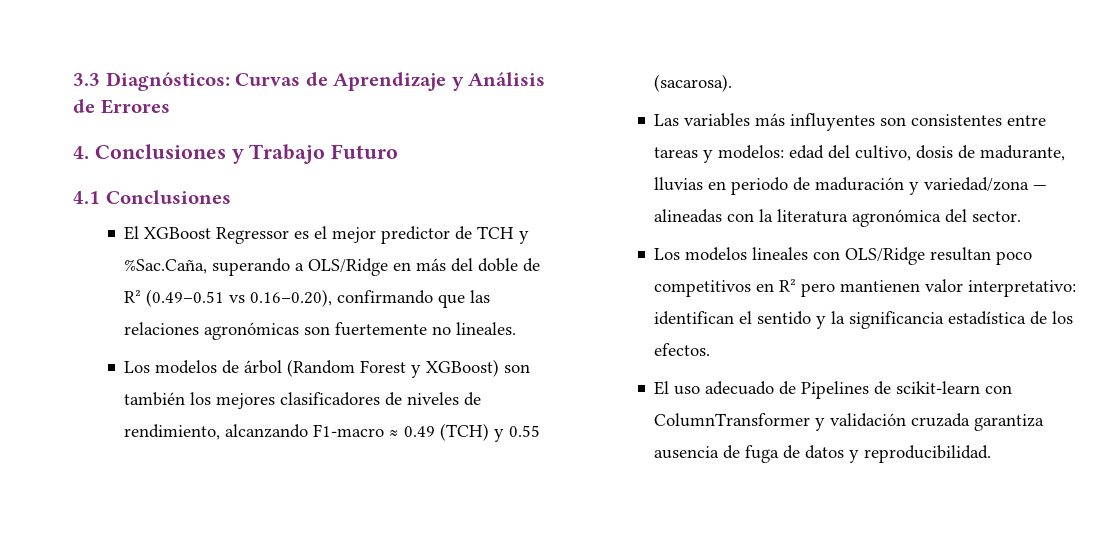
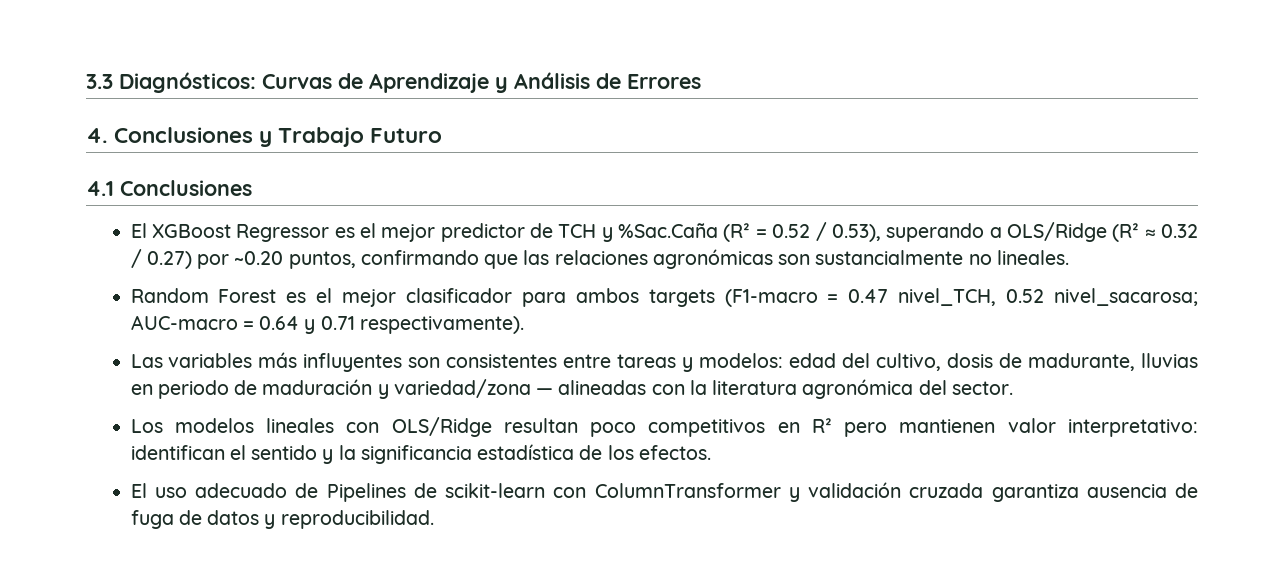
- El XGBoost Regressor es el mejor predictor de TCH y %Sac.Caña, superando a OLS/Ridge en más del doble de R² (0.49–0.51 vs 0.16–0.20), confirmando que las relaciones agronómicas son fuertemente no lineales.
+ El XGBoost Regressor es el mejor predictor de TCH y %Sac.Caña (R² = 0.52 / 0.53), superando a OLS/Ridge (R² ≈ 0.32 / 0.27) por ~0.20 puntos, confirmando que las relaciones agronómicas son sustancialmente no lineales.
- Los modelos de árbol (Random Forest y XGBoost) son también los mejores clasificadores de niveles de rendimiento, alcanzando F1-macro ≈ 0.49 (TCH) y 0.55 (sacarosa).
+ Random Forest es el mejor clasificador para ambos targets (F1-macro = 0.47 nivel_TCH, 0.52 nivel_sacarosa; AUC-macro = 0.64 y 0.71 respectivamente).

